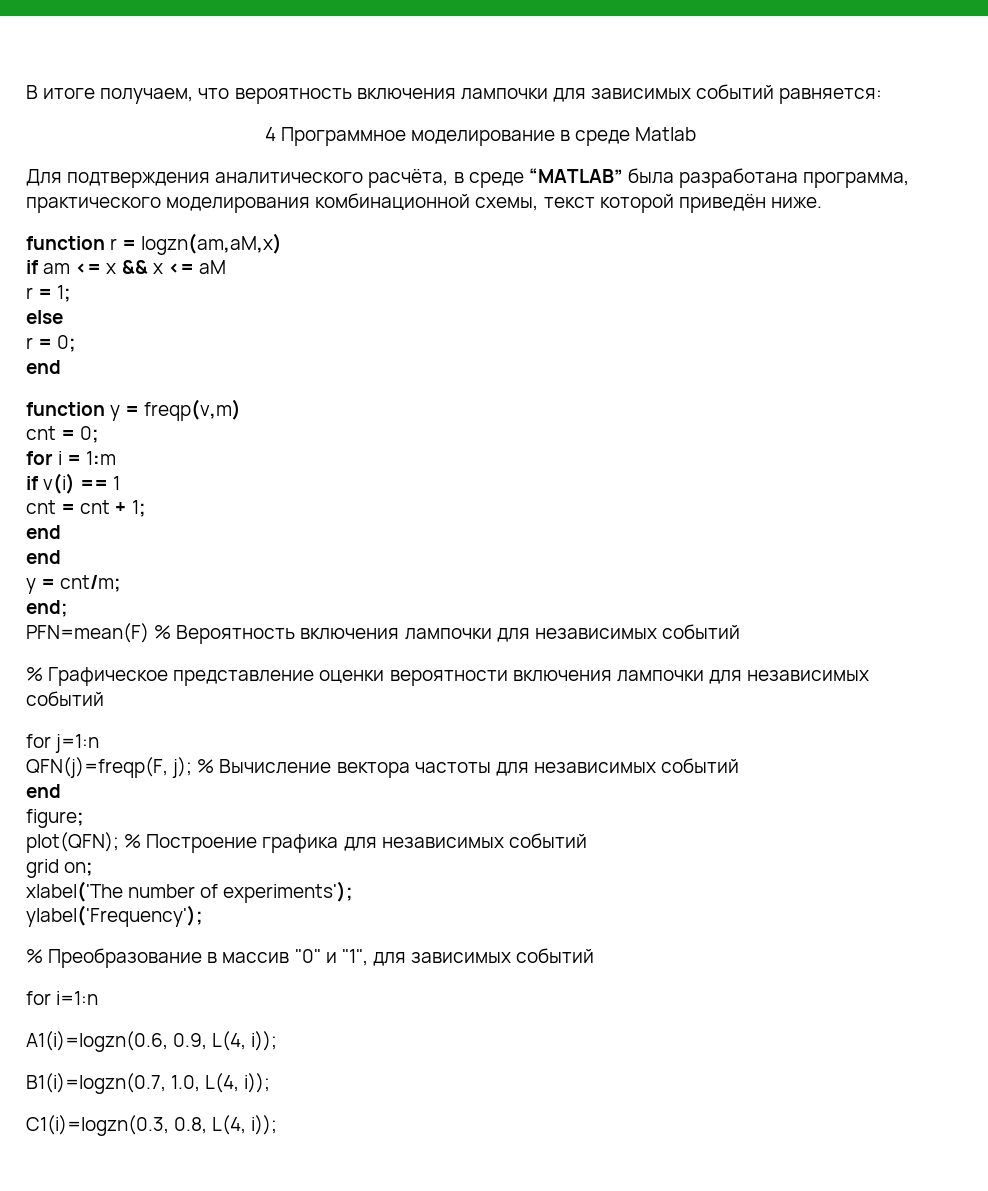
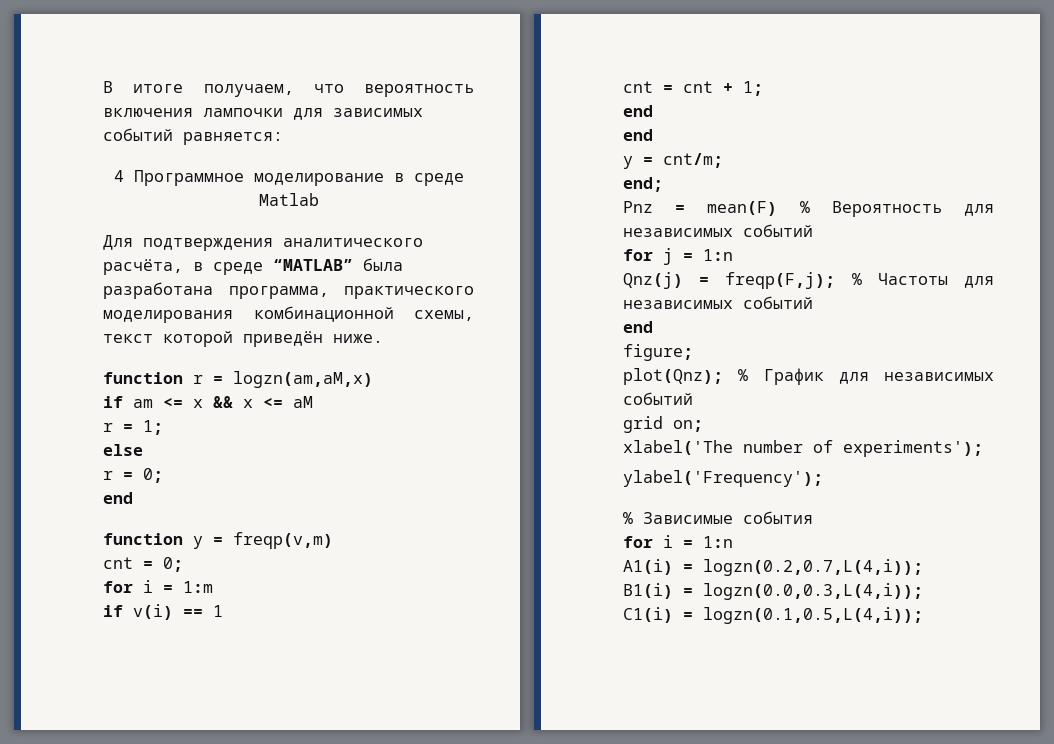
- PFN=mean(F) % Вероятность включения лампочки для независимых событий
- % Графическое представление оценки вероятности включения лампочки для независимых событий
- for j=1:n
- QFN(j)=freqp(F, j); % Вычисление вектора частоты для независимых событий
+ Pnz = mean(F) % Вероятность для независимых событий
+ for j = 1:n
+ Qnz(j) = freqp(F,j); % Частоты для независимых событий
- plot(QFN); % Построение графика для независимых событий
+ plot(Qnz); % График для независимых событий
- % Преобразование в массив "0" и "1", для зависимых событий
- for i=1:n
- A1(i)=logzn(0.6, 0.9, L(4, i));
- B1(i)=logzn(0.7, 1.0, L(4, i));
- C1(i)=logzn(0.3, 0.8, L(4, i));
+ % Зависимые события
+ for i = 1:n
+ A1(i) = logzn(0.2,0.7,L(4,i));
+ B1(i) = logzn(0.0,0.3,L(4,i));
+ C1(i) = logzn(0.1,0.5,L(4,i));

